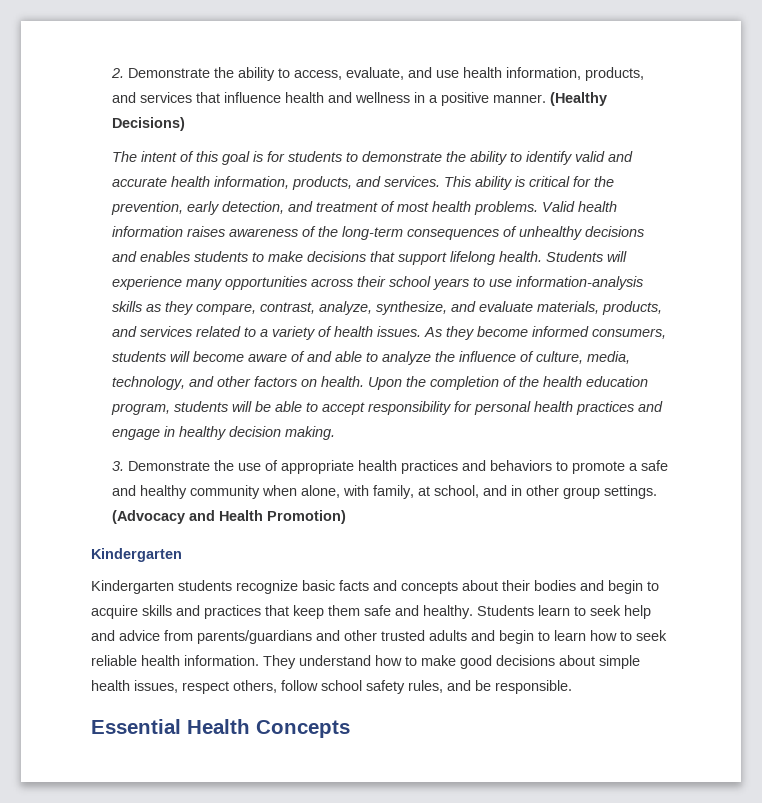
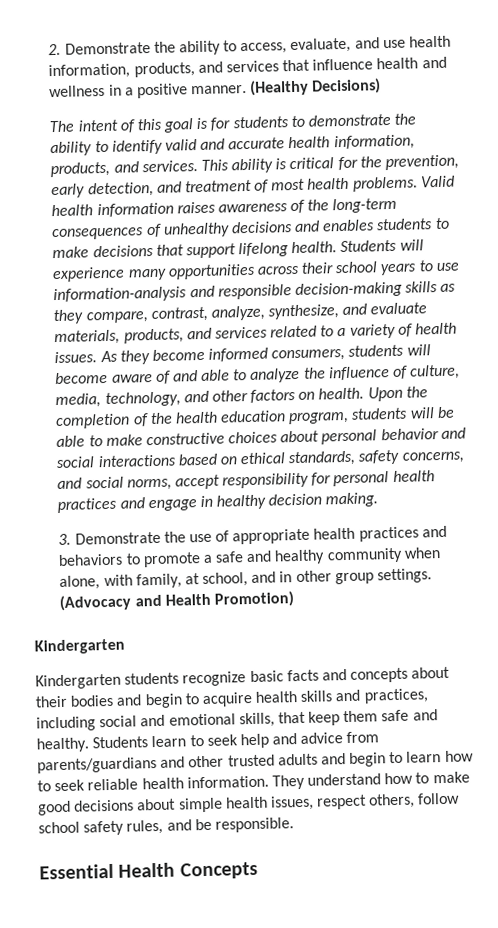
- Students will experience many opportunities across their school years to use information-analysis skills as they compare, contrast, analyze, synthesize, and evaluate materials, products, and services related to a variety of health issues.
+ Students will experience many opportunities across their school years to use information-analysis and responsible decision-making skills as they compare, contrast, analyze, synthesize, and evaluate materials, products, and services related to a variety of health issues.
- Upon the completion of the health education program, students will be able to accept responsibility for personal health practices and engage in healthy decision making.
+ Upon the completion of the health education program, students will be able to make constructive choices about personal behavior and social interactions based on ethical standards, safety concerns, and social norms, accept responsibility for personal health practices and engage in healthy decision making.
- Kindergarten students recognize basic facts and concepts about their bodies and begin to acquire skills and practices that keep them safe and healthy.
+ Kindergarten students recognize basic facts and concepts about their bodies and begin to acquire health skills and practices, including social and emotional skills, that keep them safe and healthy.

